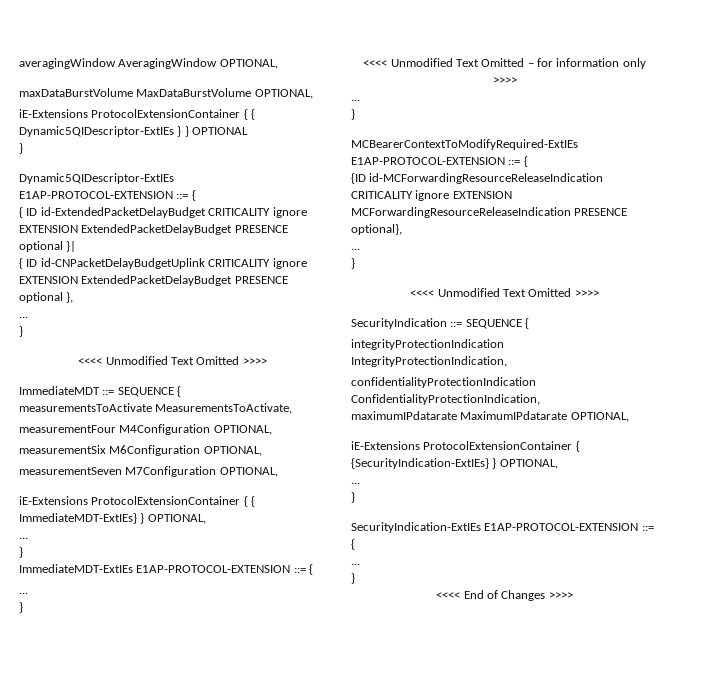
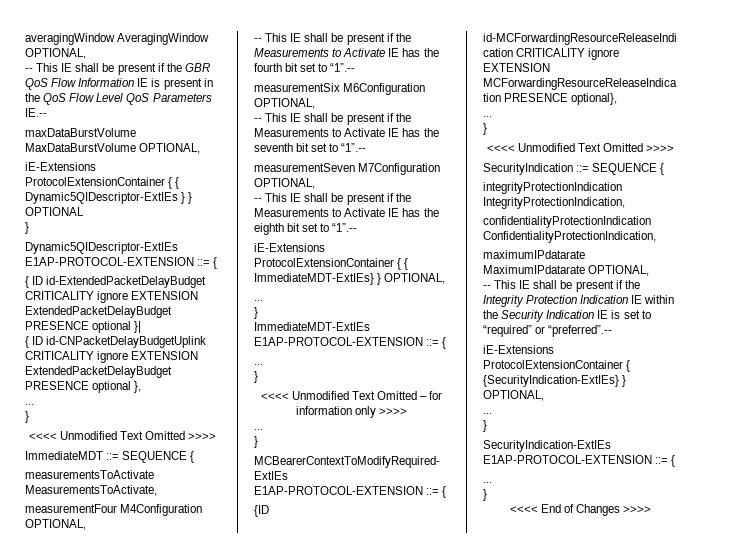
+ -- This IE shall be present if the GBR QoS Flow Information IE is present in the QoS Flow Level QoS Parameters IE.--
+ -- This IE shall be present if the Measurements to Activate IE has the fourth bit set to “1”.--
  measurementSix M6Configuration OPTIONAL,
+ -- This IE shall be present if the Measurements to Activate IE has the seventh bit set to “1”.--
  measurementSeven M7Configuration OPTIONAL,
+ -- This IE shall be present if the Measurements to Activate IE has the eighth bit set to “1”.--
+ -- This IE shall be present if the Integrity Protection Indication IE within the Security Indication IE is set to “required” or “preferred”.--

